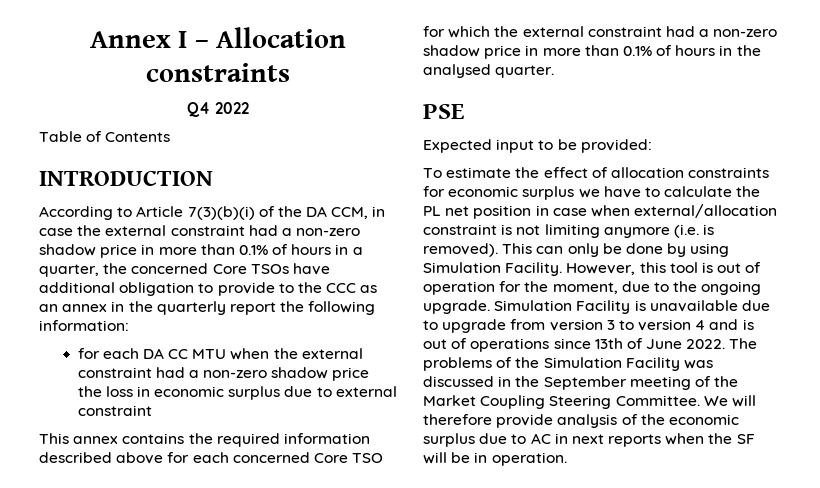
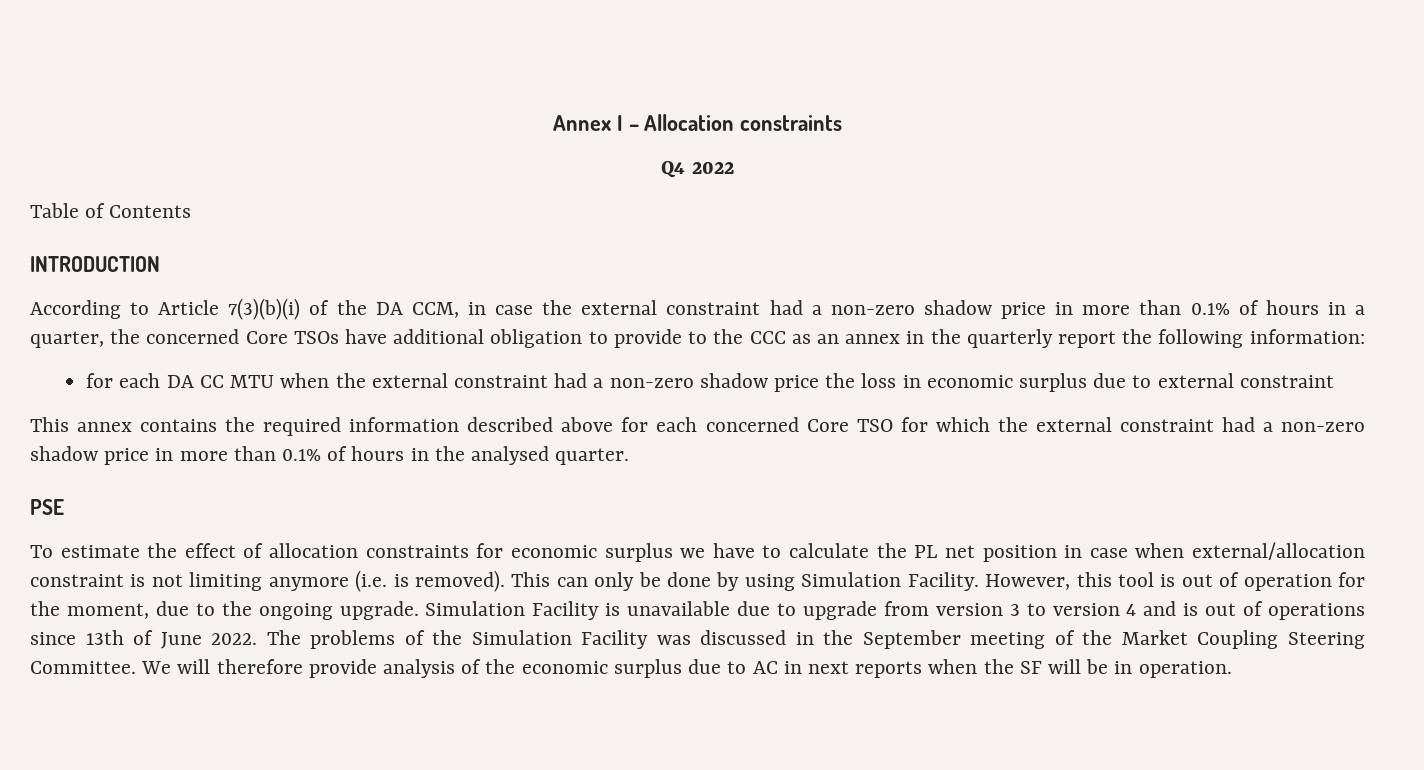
- Expected input to be provided:

